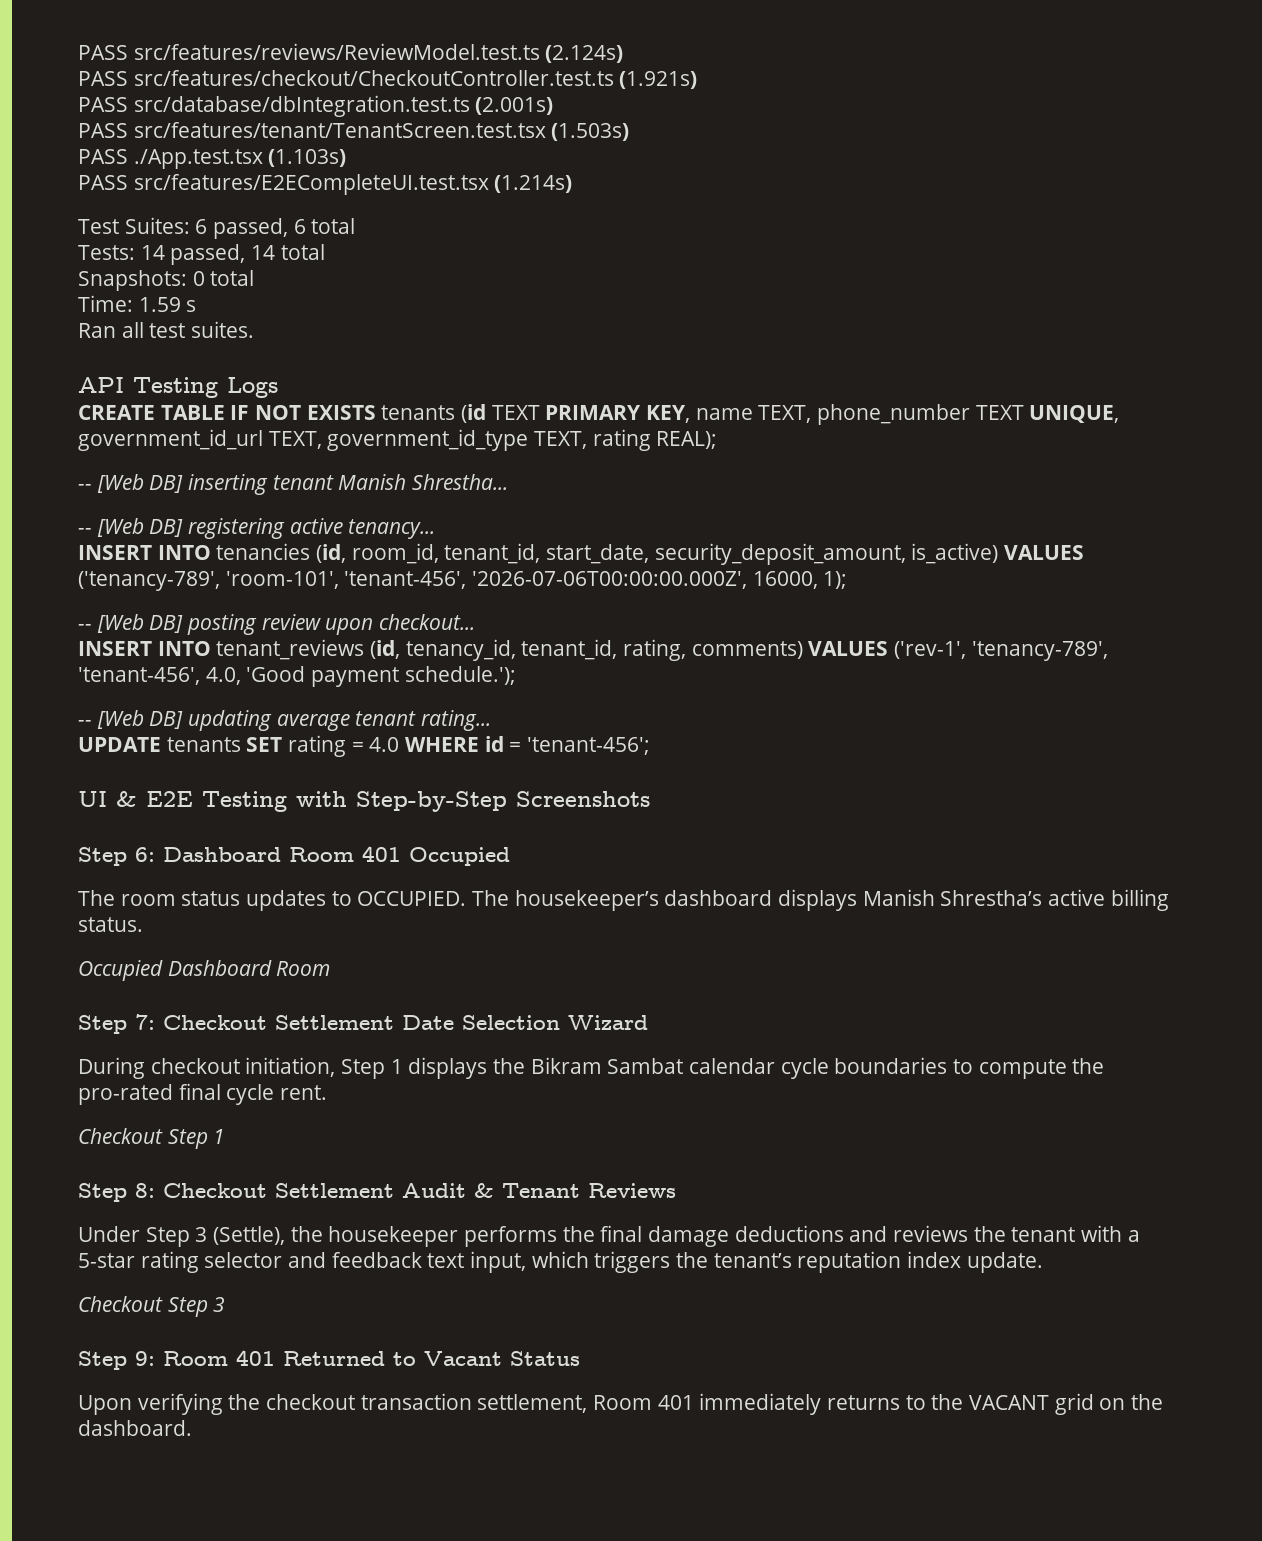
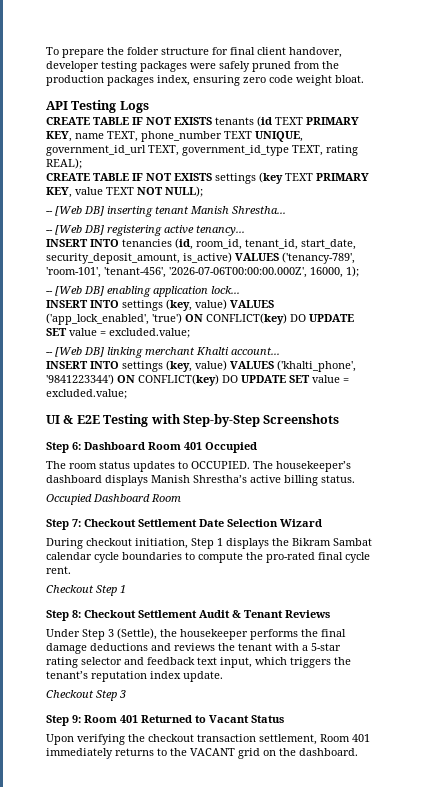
- PASS src/features/reviews/ReviewModel.test.ts (2.124s)
- PASS src/features/checkout/CheckoutController.test.ts (1.921s)
- PASS src/database/dbIntegration.test.ts (2.001s)
- PASS src/features/tenant/TenantScreen.test.tsx (1.503s)
- PASS ./App.test.tsx (1.103s)
- PASS src/features/E2ECompleteUI.test.tsx (1.214s)
- Test Suites: 6 passed, 6 total
- Tests: 14 passed, 14 total
- Snapshots: 0 total
- Time: 1.59 s
- Ran all test suites.
+ To prepare the folder structure for final client handover, developer testing packages were safely pruned from the production packages index, ensuring zero code weight bloat.
+ CREATE TABLE IF NOT EXISTS settings (key TEXT PRIMARY KEY, value TEXT NOT NULL);
- -- [Web DB] posting review upon checkout...
- INSERT INTO tenant_reviews (id, tenancy_id, tenant_id, rating, comments) VALUES ('rev-1', 'tenancy-789', 'tenant-456', 4.0, 'Good payment schedule.');
- -- [Web DB] updating average tenant rating...
- UPDATE tenants SET rating = 4.0 WHERE id = 'tenant-456';
+ -- [Web DB] enabling application lock...
+ INSERT INTO settings (key, value) VALUES ('app_lock_enabled', 'true') ON CONFLICT(key) DO UPDATE SET value = excluded.value;
+ -- [Web DB] linking merchant Khalti account...
+ INSERT INTO settings (key, value) VALUES ('khalti_phone', '9841223344') ON CONFLICT(key) DO UPDATE SET value = excluded.value;

